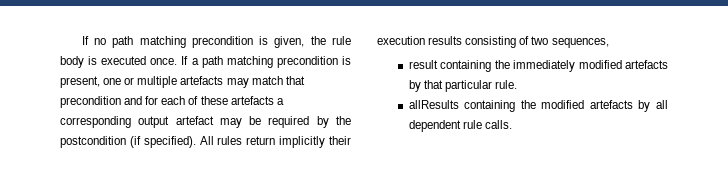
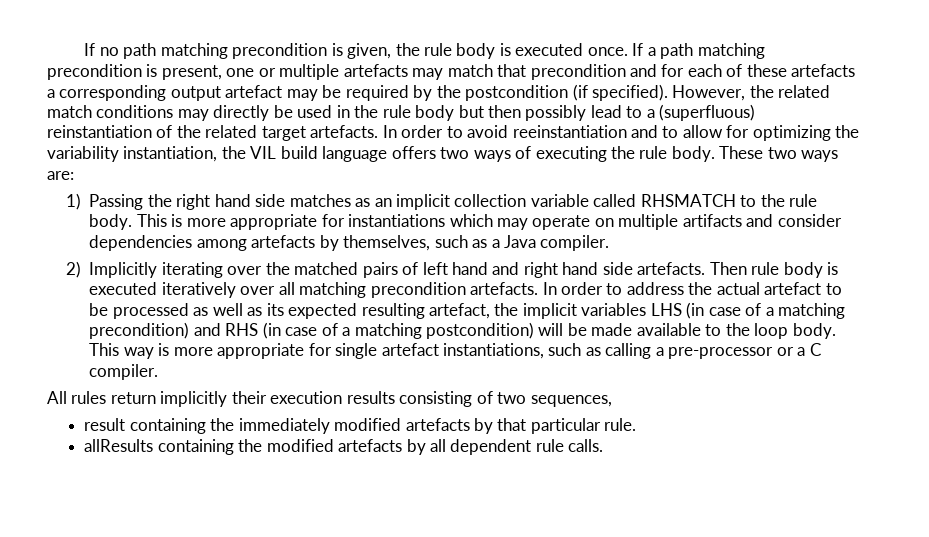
- If a path matching precondition is present, one or multiple artefacts may match that precondition and for each of these artefacts a corresponding output artefact may be required by the postcondition (if specified). All rules return implicitly their execution results consisting of two sequences,
+ If a path matching precondition is present, one or multiple artefacts may match that precondition and for each of these artefacts a corresponding output artefact may be required by the postcondition (if specified). However, the related match conditions may directly be used in the rule body but then possibly lead to a (superfluous) reinstantiation of the related target artefacts. In order to avoid reeinstantiation and to allow for optimizing the variability instantiation, the VIL build language offers two ways of executing the rule body. These two ways are:
+ 1) Passing the right hand side matches as an implicit collection variable called RHSMATCH to the rule body. This is more appropriate for instantiations which may operate on multiple artifacts and consider dependencies among artefacts by themselves, such as a Java compiler.
+ 2) Implicitly iterating over the matched pairs of left hand and right hand side artefacts. Then rule body is executed iteratively over all matching precondition artefacts. In order to address the actual artefact to be processed as well as its expected resulting artefact, the implicit variables LHS (in case of a matching precondition) and RHS (in case of a matching postcondition) will be made available to the loop body. This way is more appropriate for single artefact instantiations, such as calling a pre-processor or a C compiler.
+ All rules return implicitly their execution results consisting of two sequences,

